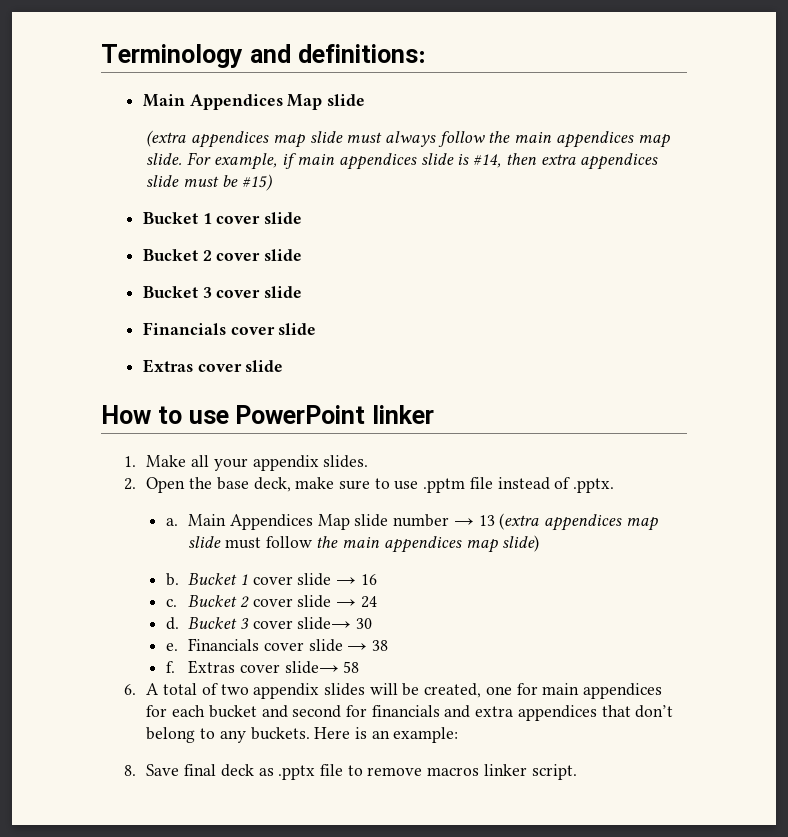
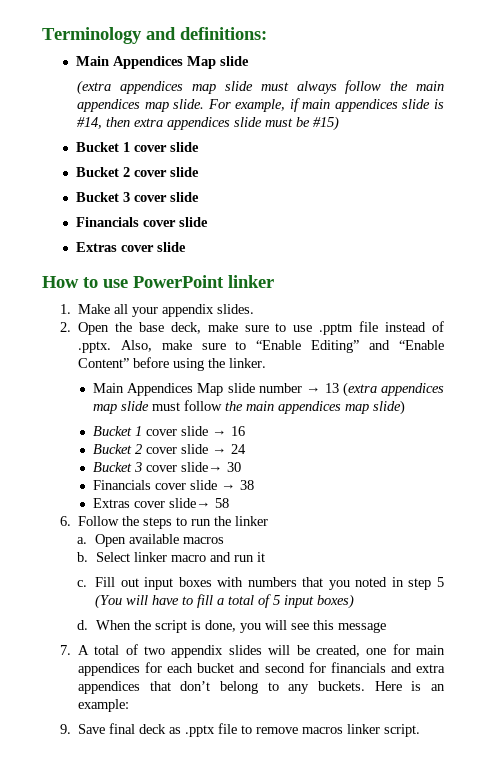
- 2. Open the base deck, make sure to use .pptm file instead of .pptx.
- a. Main Appendices Map slide number → 13 (extra appendices map slide must follow the main appendices map slide)
+ 2. Open the base deck, make sure to use .pptm file instead of .pptx. Also, make sure to “Enable Editing” and “Enable Content” before using the linker.
+ Main Appendices Map slide number → 13 (extra appendices map slide must follow the main appendices map slide)
- b.
- c.
- d.
- e.
- f.
- 6. A total of two appendix slides will be created, one for main appendices for each bucket and second for financials and extra appendices that don’t belong to any buckets.
+ 6. Follow the steps to run the linker
+ a. Open available macros
+ b. Select linker macro and run it
+ c. Fill out input boxes with numbers that you noted in step 5 (You will have to fill a total of 5 input boxes)
+ d. When the script is done, you will see this message
+ 7. A total of two appendix slides will be created, one for main appendices for each bucket and second for financials and extra appendices that don’t belong to any buckets.
- 8. Save final deck as .pptx file to remove macros linker script.
+ 9. Save final deck as .pptx file to remove macros linker script.

